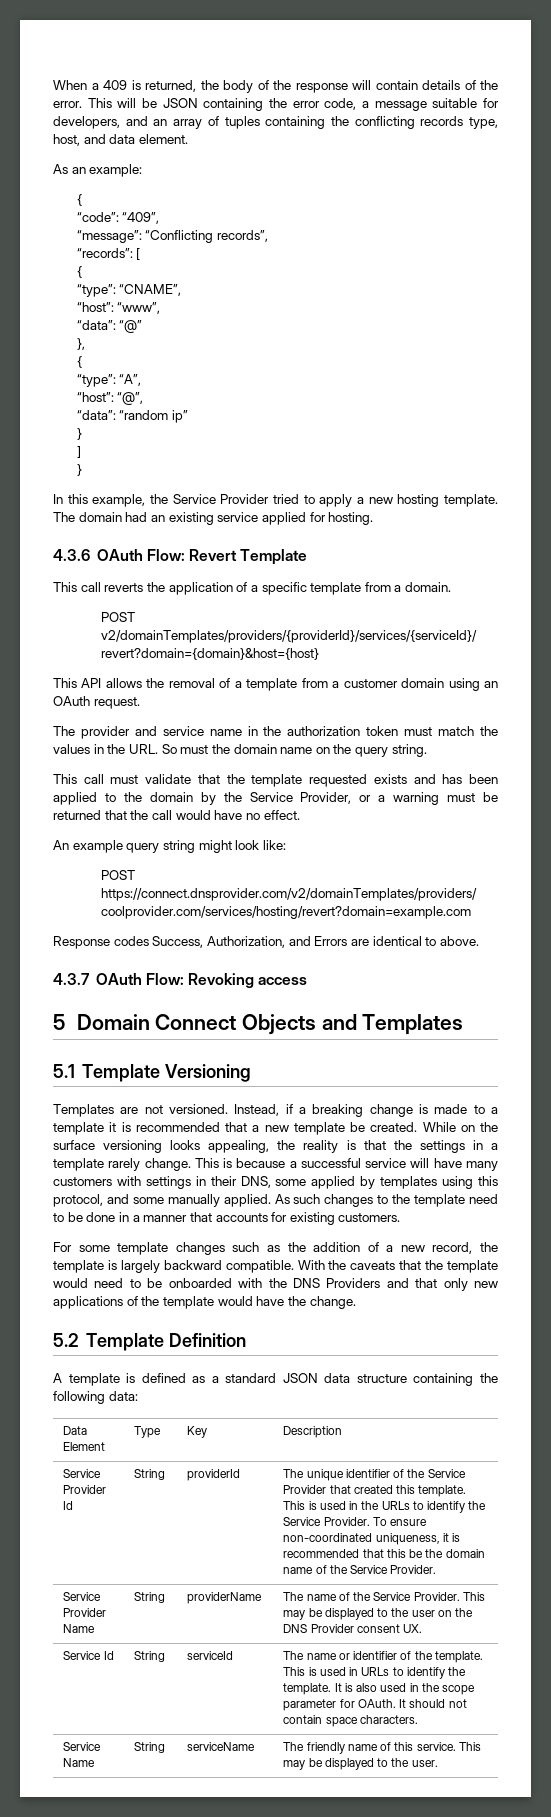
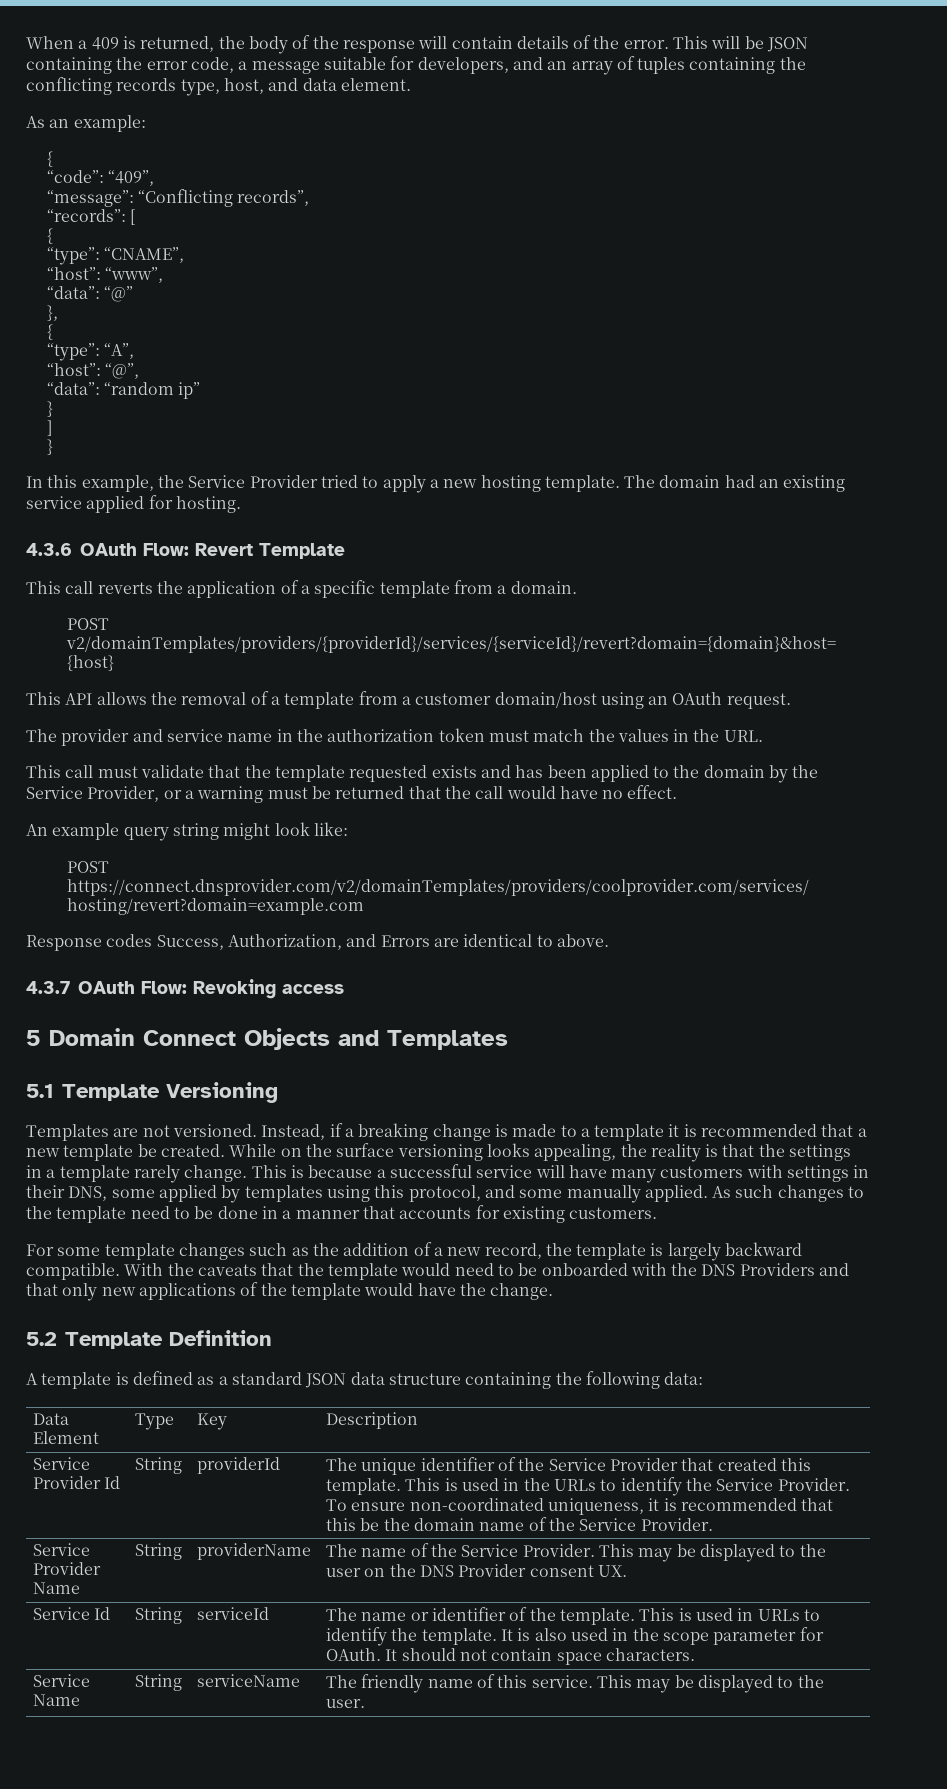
- This API allows the removal of a template from a customer domain using an OAuth request.
+ This API allows the removal of a template from a customer domain/host using an OAuth request.
- The provider and service name in the authorization token must match the values in the URL. So must the domain name on the query string.
+ The provider and service name in the authorization token must match the values in the URL.

